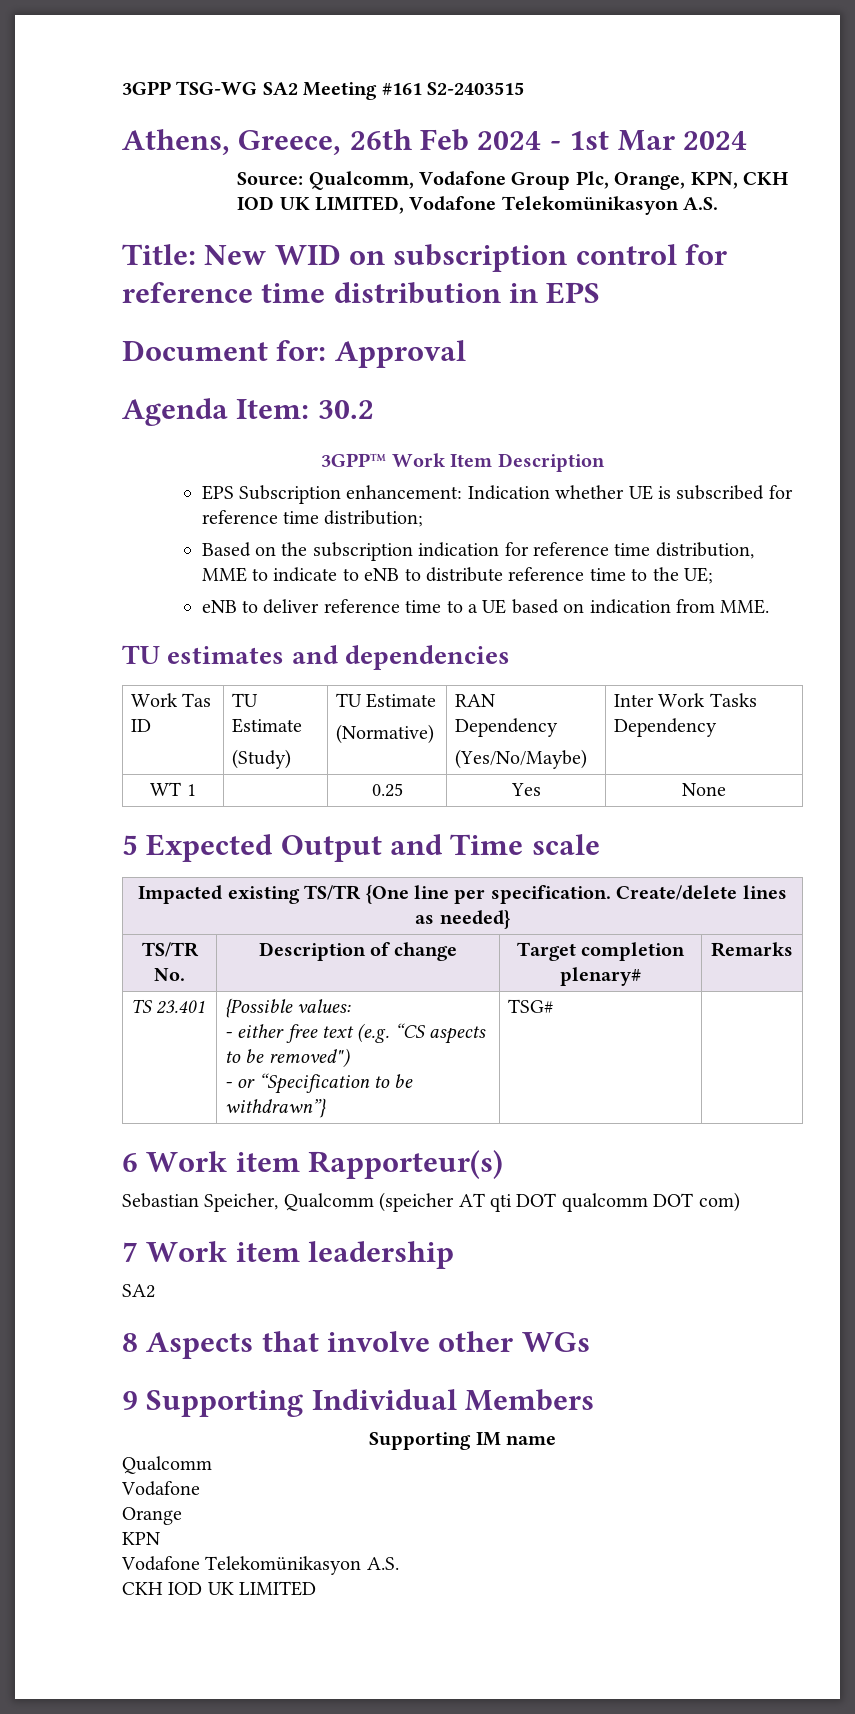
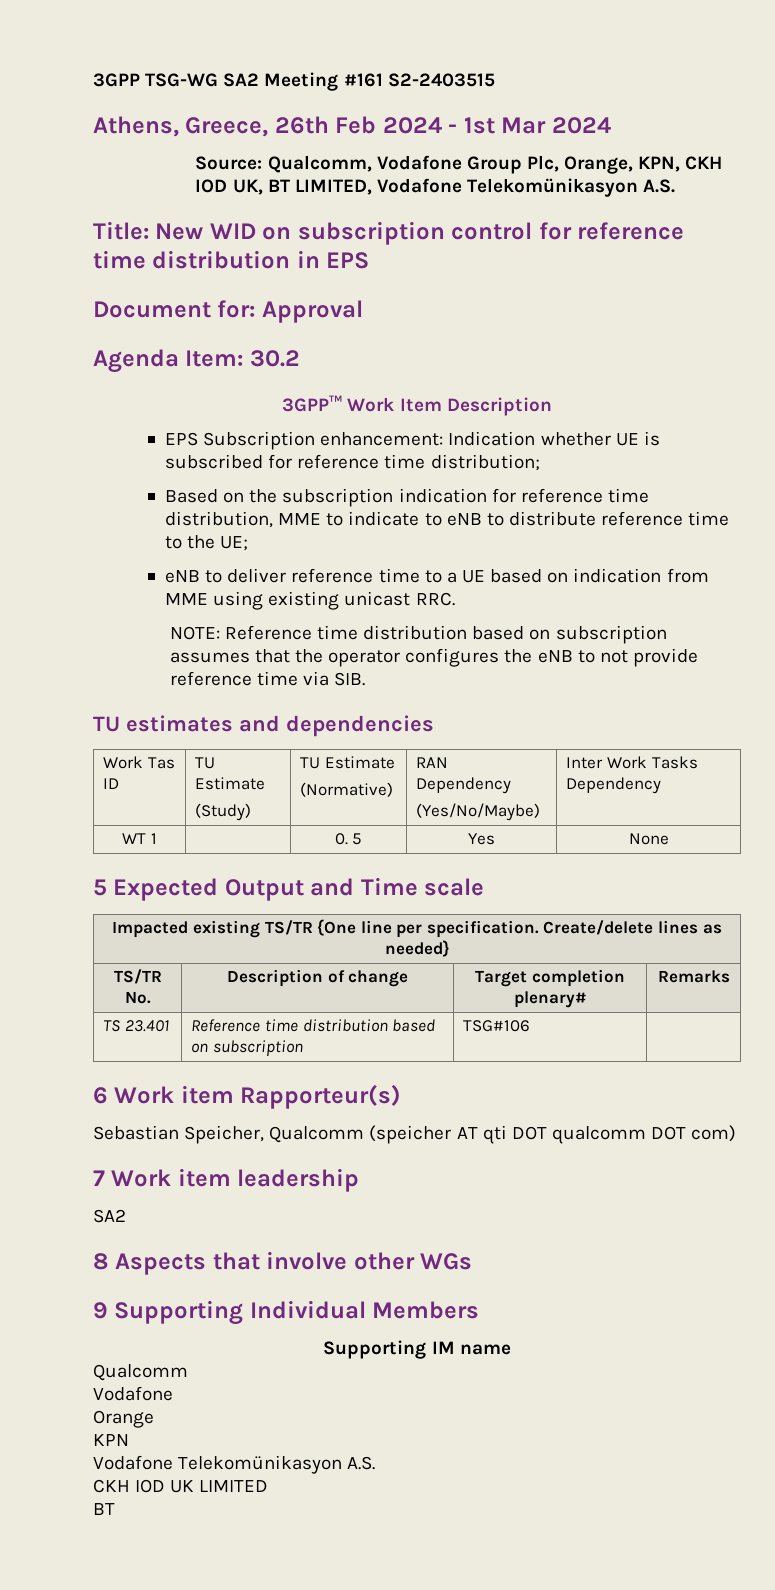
- Source: Qualcomm, Vodafone Group Plc, Orange, KPN, CKH IOD UK LIMITED, Vodafone Telekomünikasyon A.S.
+ Source: Qualcomm, Vodafone Group Plc, Orange, KPN, CKH IOD UK, BT LIMITED, Vodafone Telekomünikasyon A.S.
- eNB to deliver reference time to a UE based on indication from MME.
+ eNB to deliver reference time to a UE based on indication from MME using existing unicast RRC.
+ NOTE: Reference time distribution based on subscription assumes that the operator configures the eNB to not provide reference time via SIB.
- WT 1 | | 0.25 | Yes | None
+ WT 1 | | 0. 5 | Yes | None
- TS 23.401 | {Possible values:
- - either free text (e.g. “CS aspects to be removed")
- - or “Specification to be withdrawn”} | TSG# |
+ TS 23.401 | Reference time distribution based on subscription | TSG#106 |
  CKH IOD UK LIMITED
+ BT

